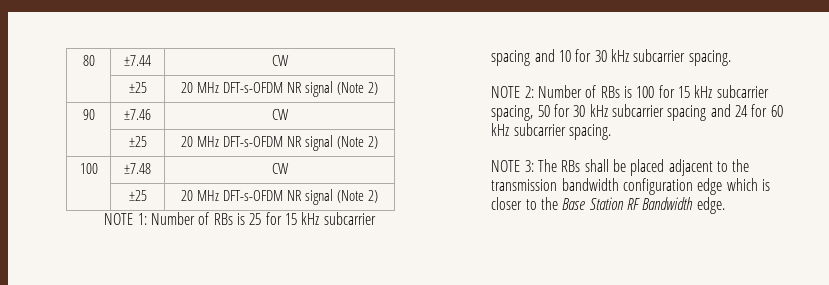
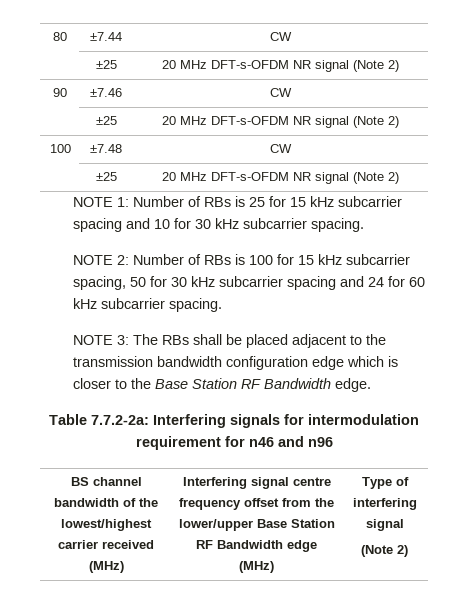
+ Table 7.7.2-2a: Interfering signals for intermodulation requirement for n46 and n96
+ BS channel bandwidth of the lowest/highest carrier received (MHz) | Interfering signal centre frequency offset from the lower/upper Base Station RF Bandwidth edge (MHz) | Type of interfering signal
+ (Note 2)

